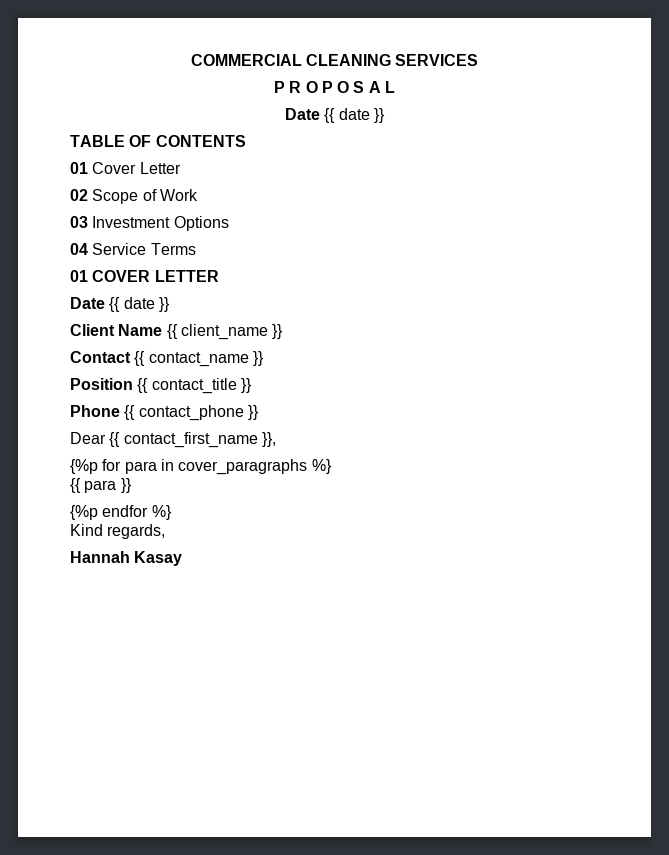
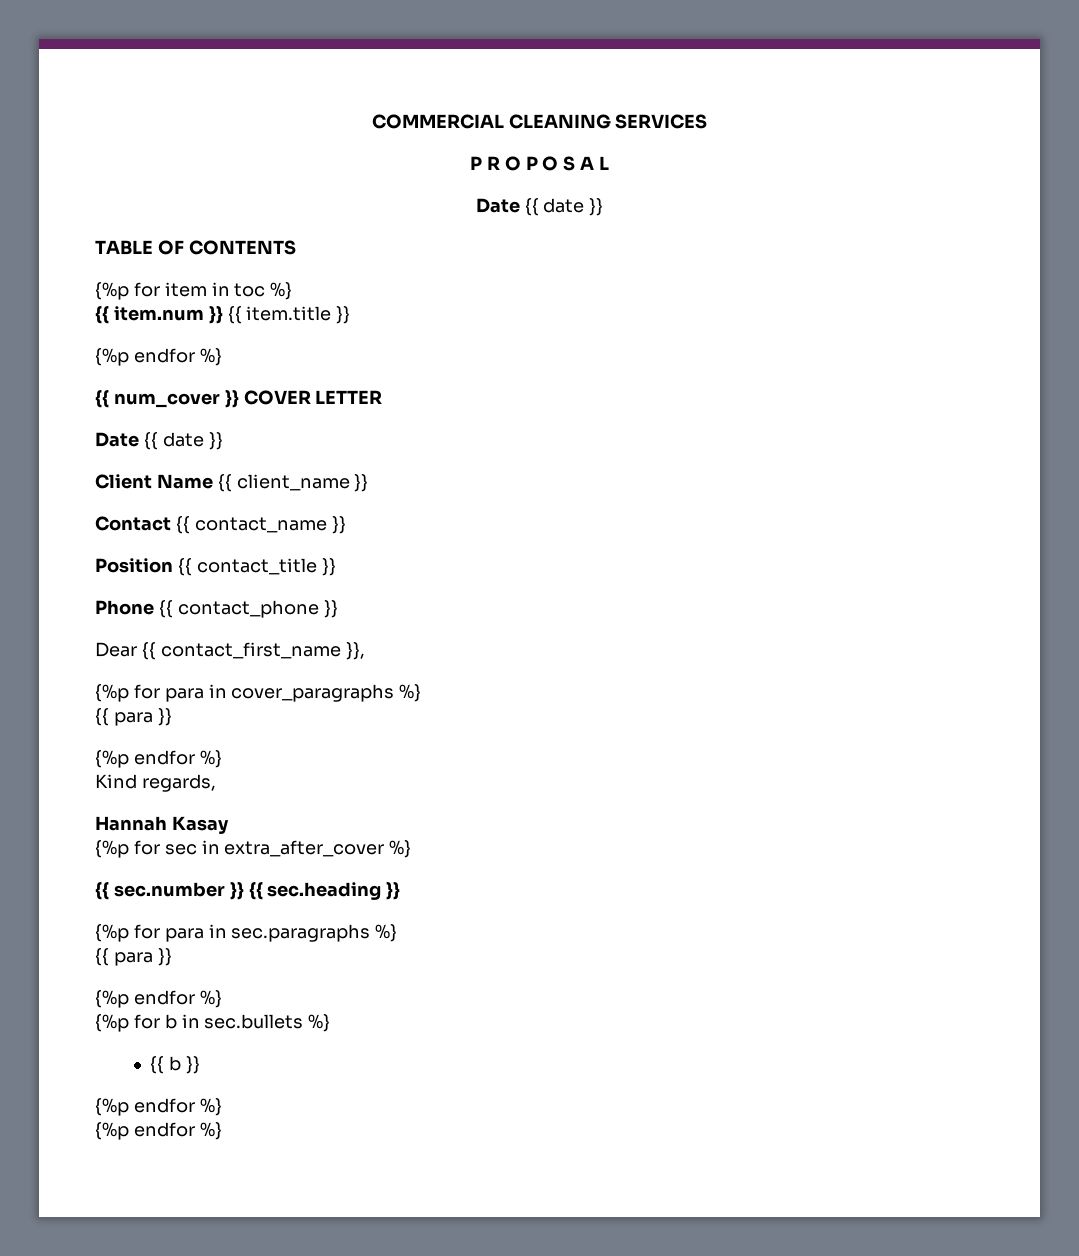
- 01 Cover Letter
- 02 Scope of Work
- 03 Investment Options
- 04 Service Terms
- 01 COVER LETTER
+ {%p for item in toc %}
+ {{ item.num }} {{ item.title }}
+ {%p endfor %}
+ {{ num_cover }} COVER LETTER
+ {%p for sec in extra_after_cover %}
+ {{ sec.number }} {{ sec.heading }}
+ {%p for para in sec.paragraphs %}
+ {{ para }}
+ {%p endfor %}
+ {%p for b in sec.bullets %}
+ {{ b }}
+ {%p endfor %}
+ {%p endfor %}

